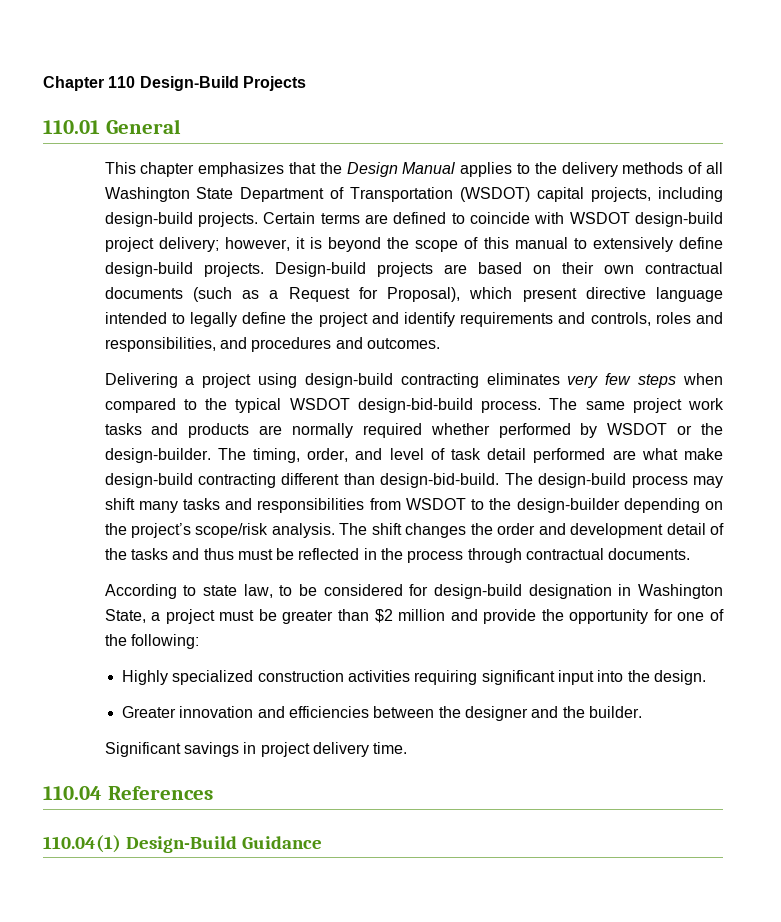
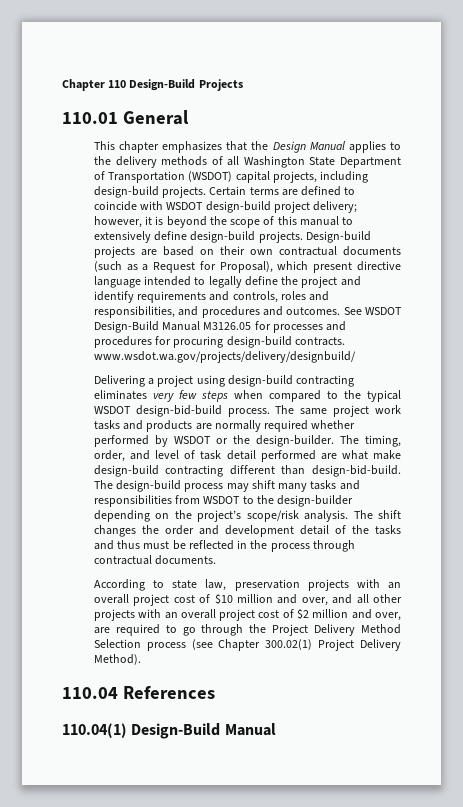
+ See WSDOT Design-Build Manual M3126.05 for processes and procedures for procuring design-build contracts. www.wsdot.wa.gov/projects/delivery/designbuild/
- According to state law, to be considered for design-build designation in Washington State, a project must be greater than $2 million and provide the opportunity for one of the following:
- Highly specialized construction activities requiring significant input into the design.
- Greater innovation and efficiencies between the designer and the builder.
- Significant savings in project delivery time.
+ According to state law, preservation projects with an overall project cost of $10 million and over, and all other projects with an overall project cost of $2 million and over, are required to go through the Project Delivery Method Selection process (see Chapter 300.02(1) Project Delivery Method).
- 110.04(1) Design-Build Guidance
+ 110.04(1) Design-Build Manual

